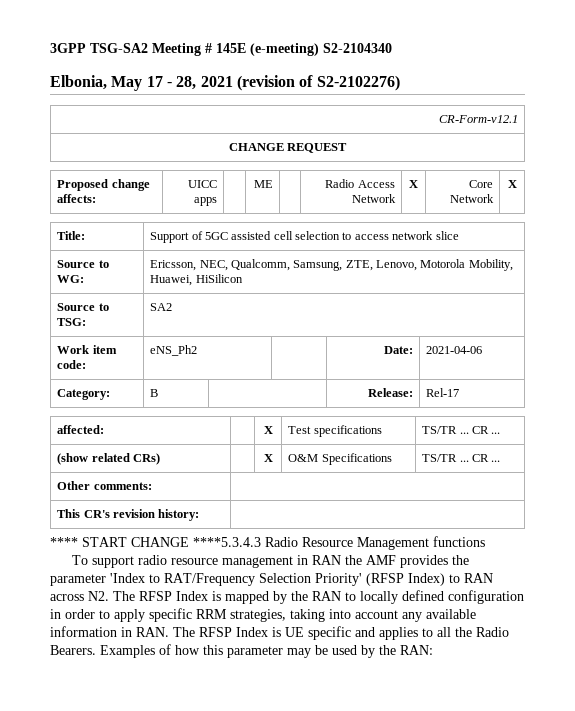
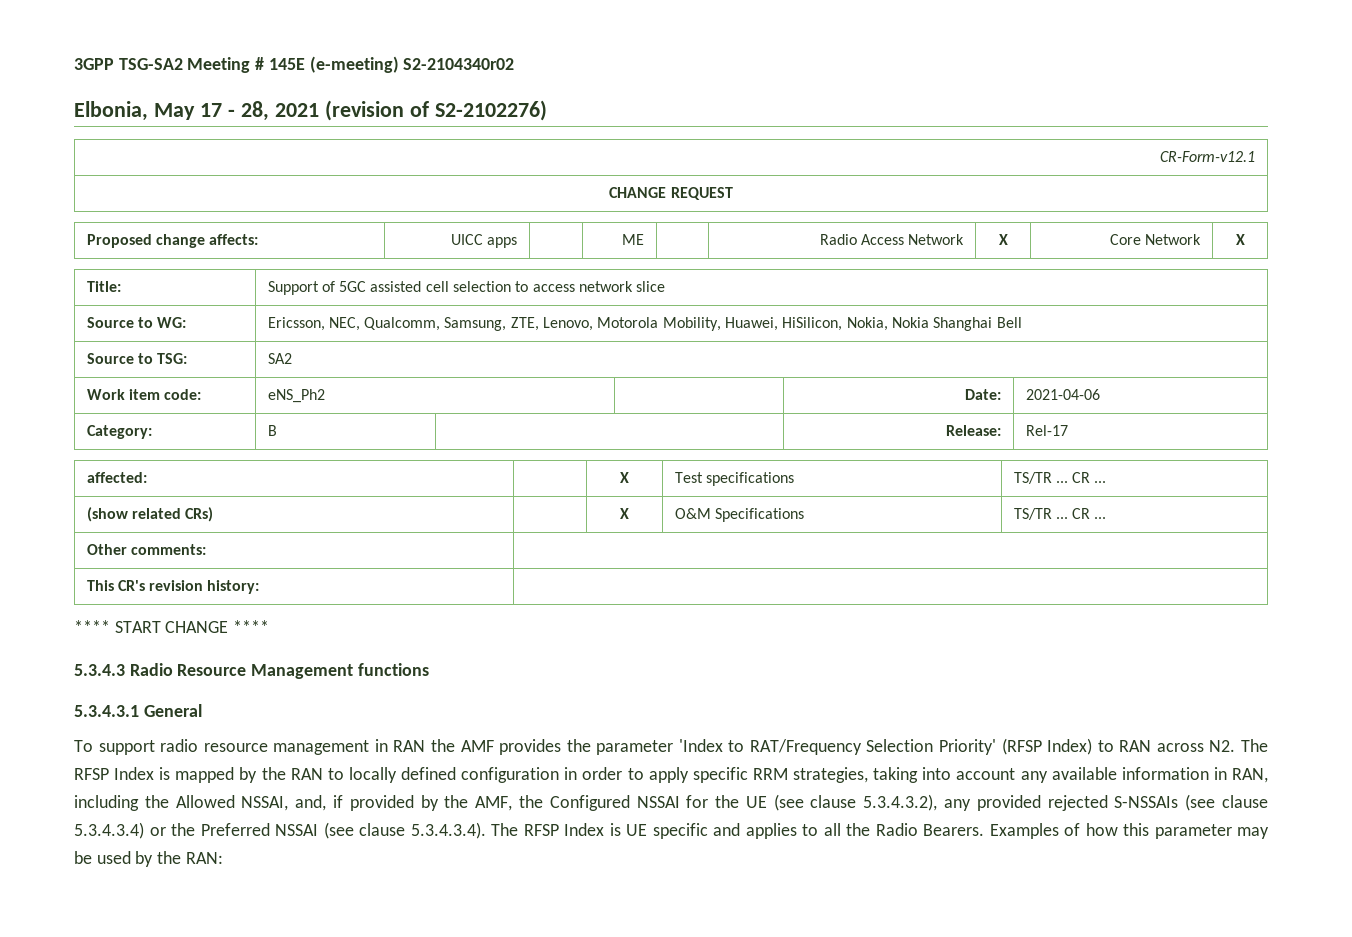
- 3GPP TSG-SA2 Meeting # 145E (e-meeting) S2-2104340
+ 3GPP TSG-SA2 Meeting # 145E (e-meeting) S2-2104340r02
- Source to WG: | Ericsson, NEC, Qualcomm, Samsung, ZTE, Lenovo, Motorola Mobility, Huawei, HiSilicon
+ Source to WG: | Ericsson, NEC, Qualcomm, Samsung, ZTE, Lenovo, Motorola Mobility, Huawei, HiSilicon, Nokia, Nokia Shanghai Bell
- **** START CHANGE ****5.3.4.3 Radio Resource Management functions
+ **** START CHANGE ****
+ 5.3.4.3 Radio Resource Management functions
+ 5.3.4.3.1 General
- To support radio resource management in RAN the AMF provides the parameter 'Index to RAT/Frequency Selection Priority' (RFSP Index) to RAN across N2. The RFSP Index is mapped by the RAN to locally defined configuration in order to apply specific RRM strategies, taking into account any available information in RAN. The RFSP Index is UE specific and applies to all the Radio Bearers.
+ To support radio resource management in RAN the AMF provides the parameter 'Index to RAT/Frequency Selection Priority' (RFSP Index) to RAN across N2. The RFSP Index is mapped by the RAN to locally defined configuration in order to apply specific RRM strategies, taking into account any available information in RAN, including the Allowed NSSAI, and, if provided by the AMF, the Configured NSSAI for the UE (see clause 5.3.4.3.2), any provided rejected S-NSSAIs (see clause 5.3.4.3.4) or the Preferred NSSAI (see clause 5.3.4.3.4). The RFSP Index is UE specific and applies to all the Radio Bearers.

